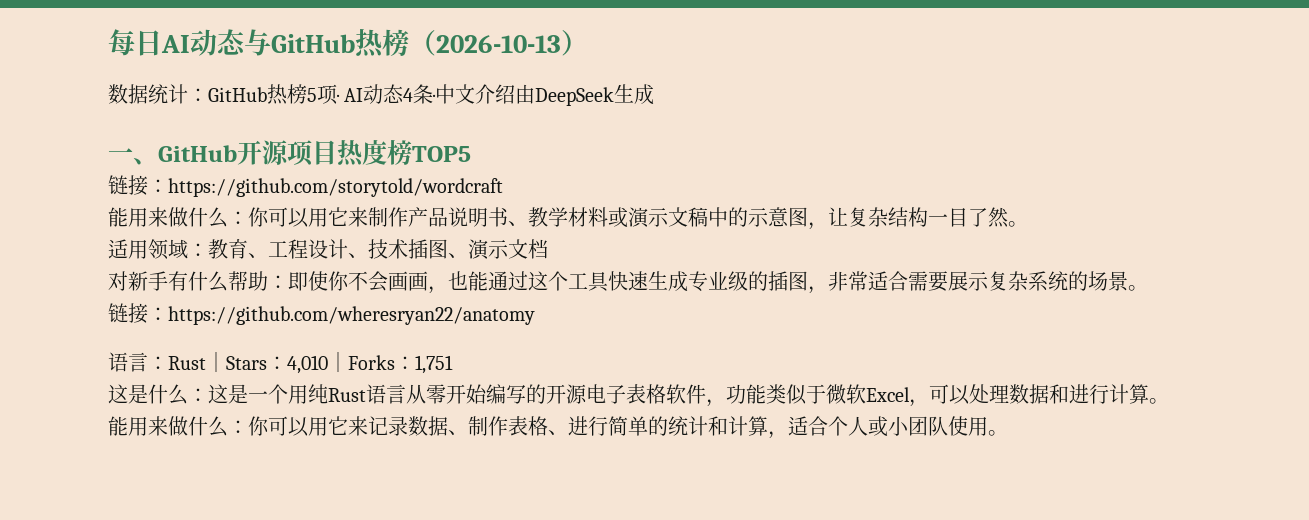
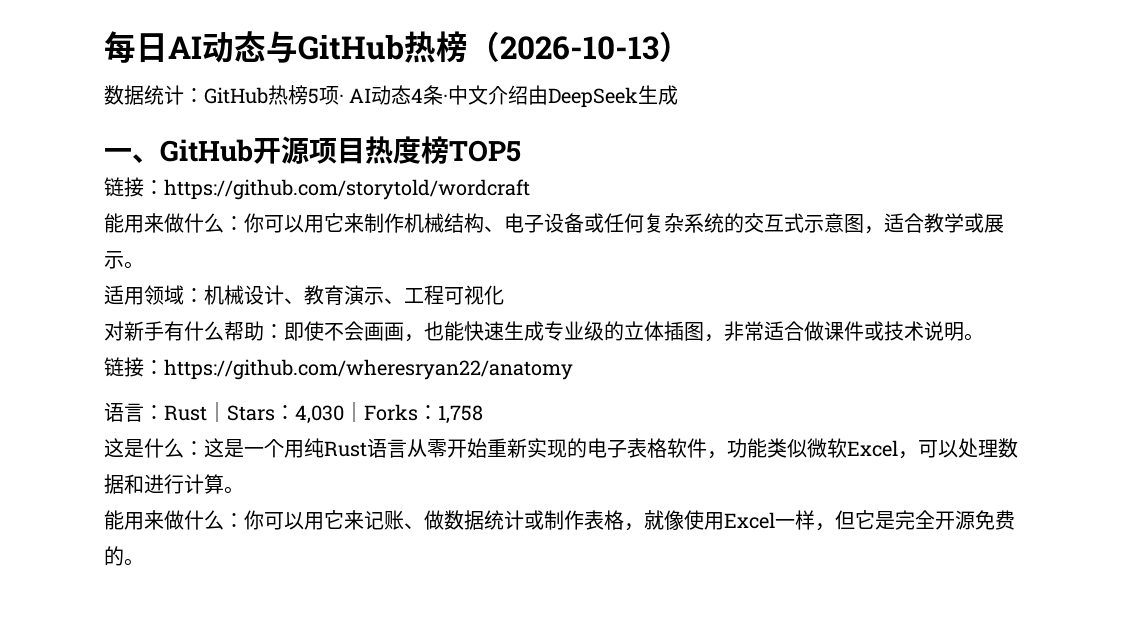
- 能用来做什么：你可以用它来制作产品说明书、教学材料或演示文稿中的示意图，让复杂结构一目了然。
- 适用领域：教育、工程设计、技术插图、演示文档
+ 能用来做什么：你可以用它来制作机械结构、电子设备或任何复杂系统的交互式示意图，适合教学或展示。
+ 适用领域：机械设计、教育演示、工程可视化
- 对新手有什么帮助：即使你不会画画，也能通过这个工具快速生成专业级的插图，非常适合需要展示复杂系统的场景。
+ 对新手有什么帮助：即使不会画画，也能快速生成专业级的立体插图，非常适合做课件或技术说明。
- 语言：Rust｜Stars：4,010｜Forks：1,751
+ 语言：Rust｜Stars：4,030｜Forks：1,758
- 这是什么：这是一个用纯Rust语言从零开始编写的开源电子表格软件，功能类似于微软Excel，可以处理数据和进行计算。
+ 这是什么：这是一个用纯Rust语言从零开始重新实现的电子表格软件，功能类似微软Excel，可以处理数据和进行计算。
- 能用来做什么：你可以用它来记录数据、制作表格、进行简单的统计和计算，适合个人或小团队使用。
+ 能用来做什么：你可以用它来记账、做数据统计或制作表格，就像使用Excel一样，但它是完全开源免费的。

